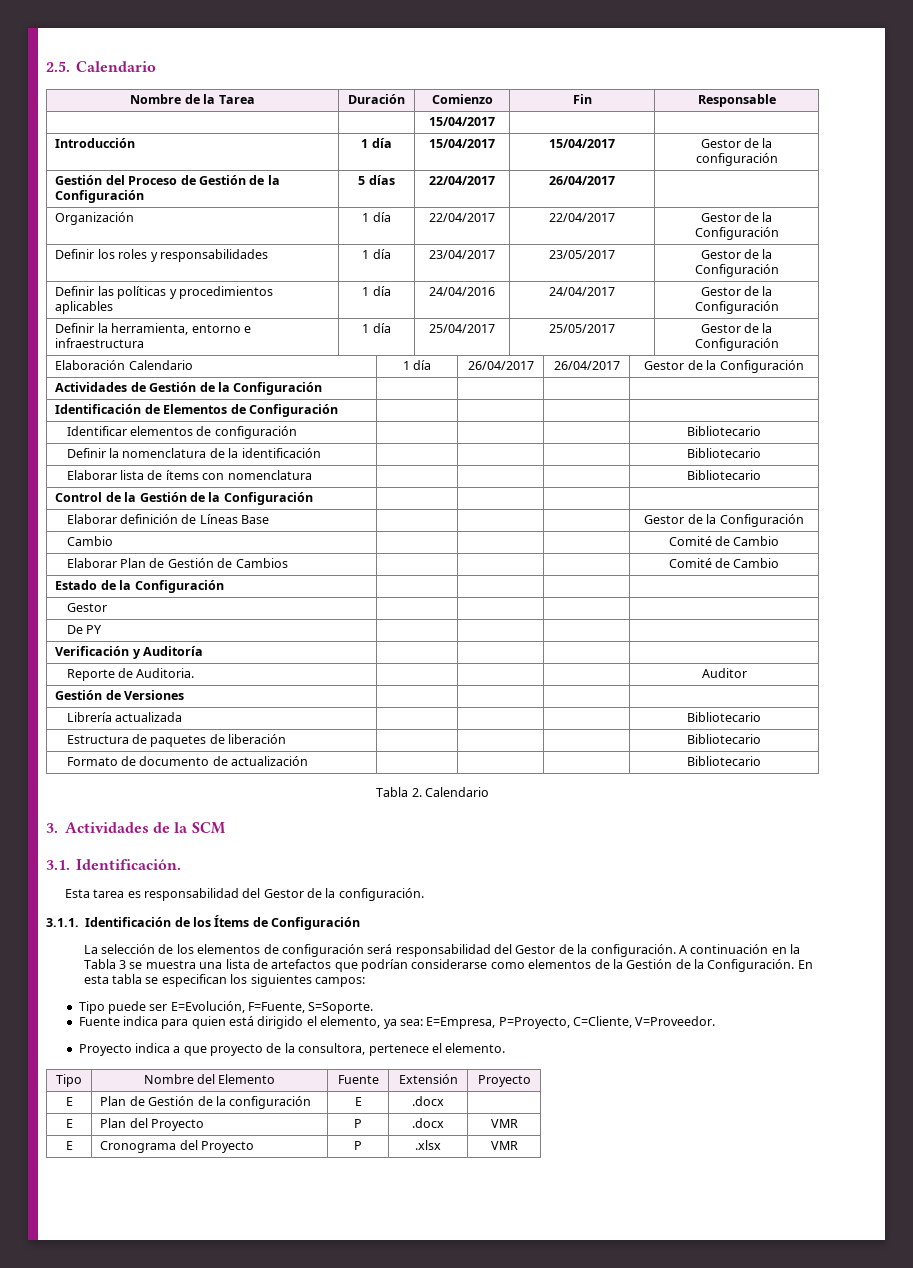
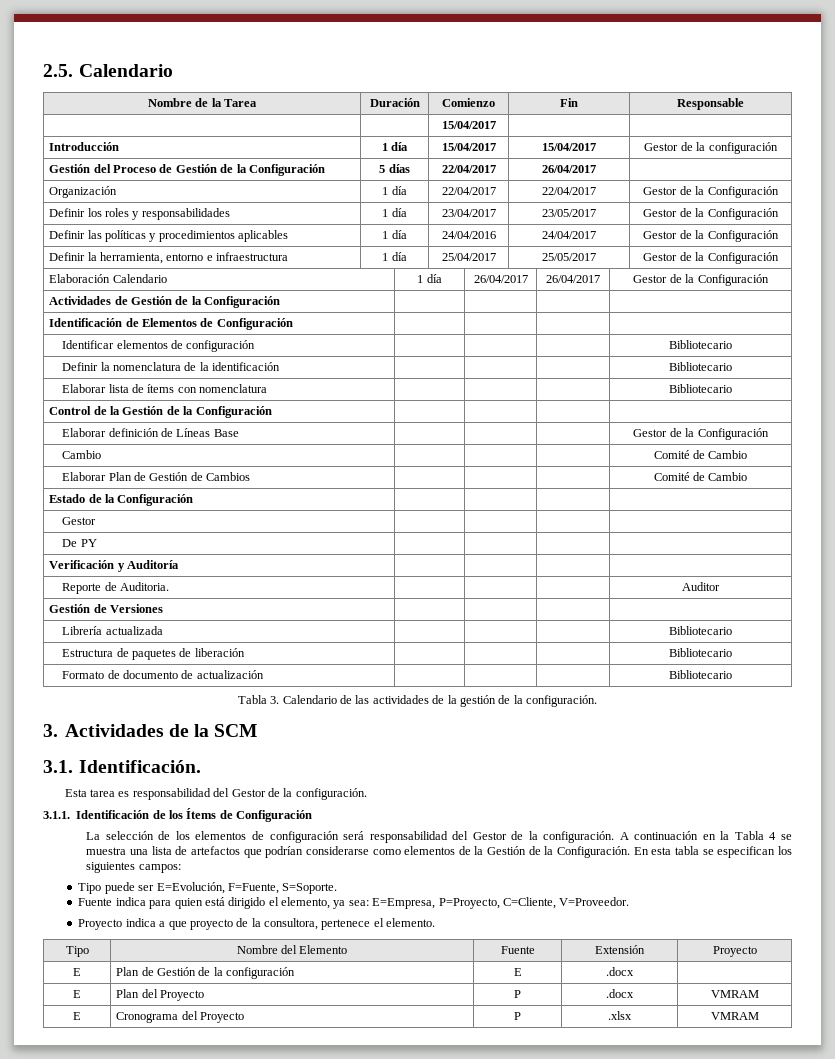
- Tabla 2. Calendario
+ Tabla 3. Calendario de las actividades de la gestión de la configuración.
- A continuación en la Tabla 3 se muestra una lista de artefactos que podrían considerarse como elementos de la Gestión de la Configuración.
+ A continuación en la Tabla 4 se muestra una lista de artefactos que podrían considerarse como elementos de la Gestión de la Configuración.
- E | Plan del Proyecto | P | .docx | VMR
+ E | Plan del Proyecto | P | .docx | VMRAM
- E | Cronograma del Proyecto | P | .xlsx | VMR
+ E | Cronograma del Proyecto | P | .xlsx | VMRAM

